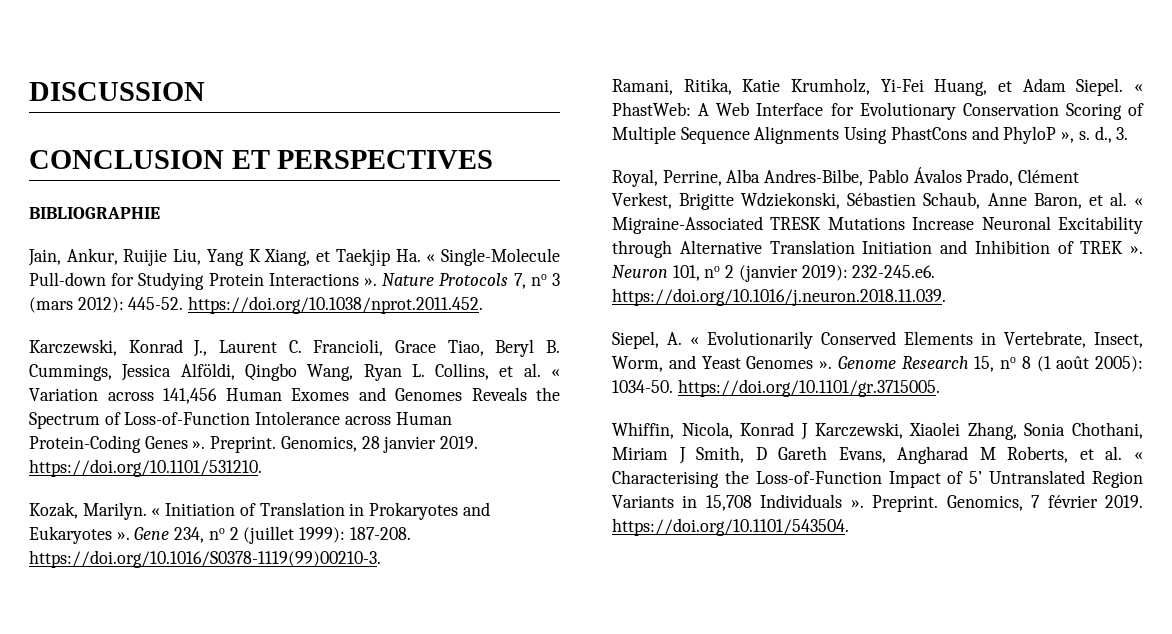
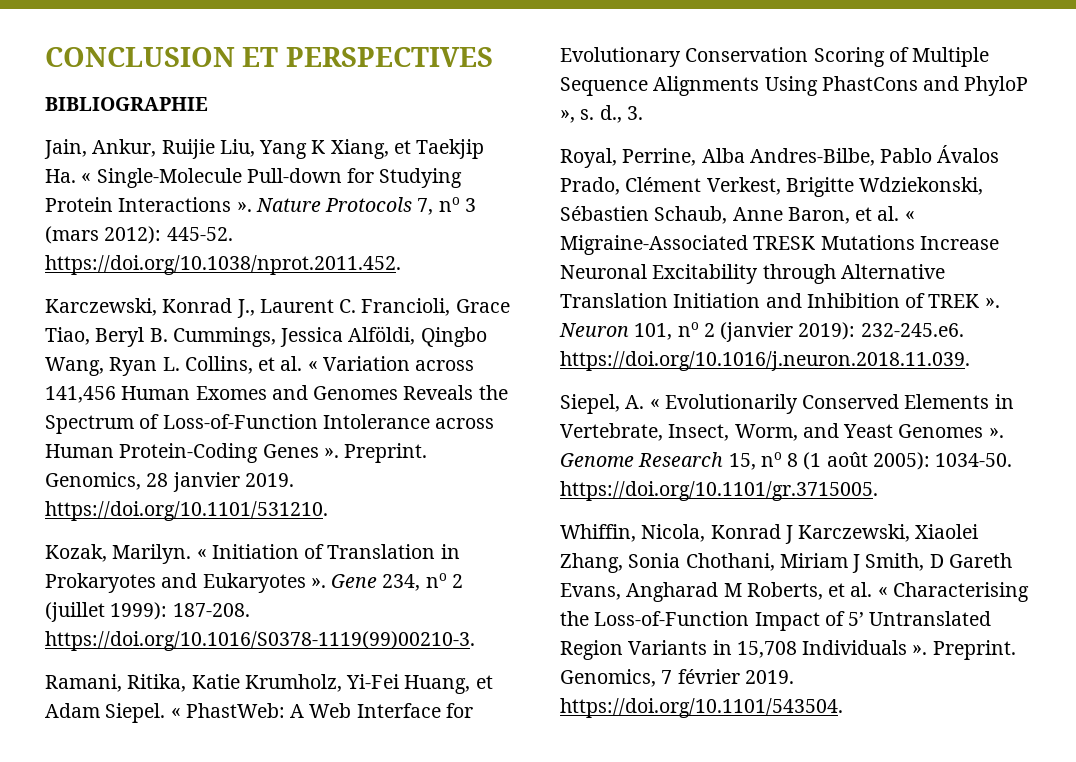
- DISCUSSION

